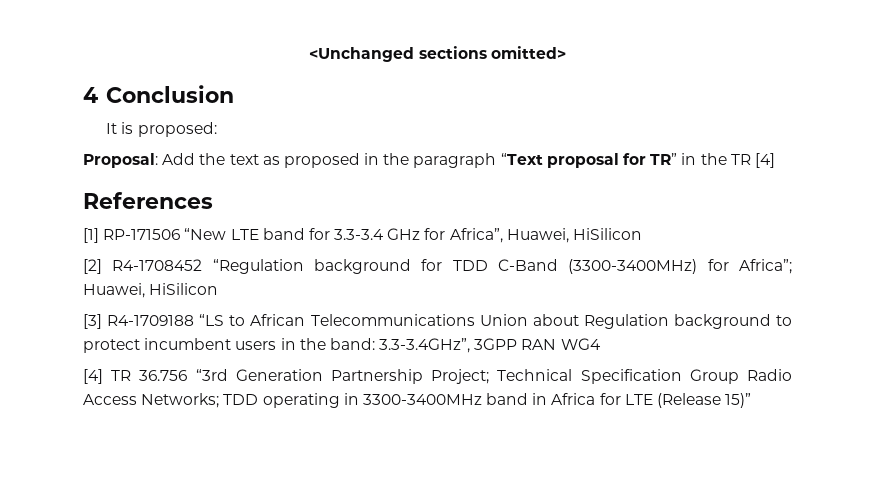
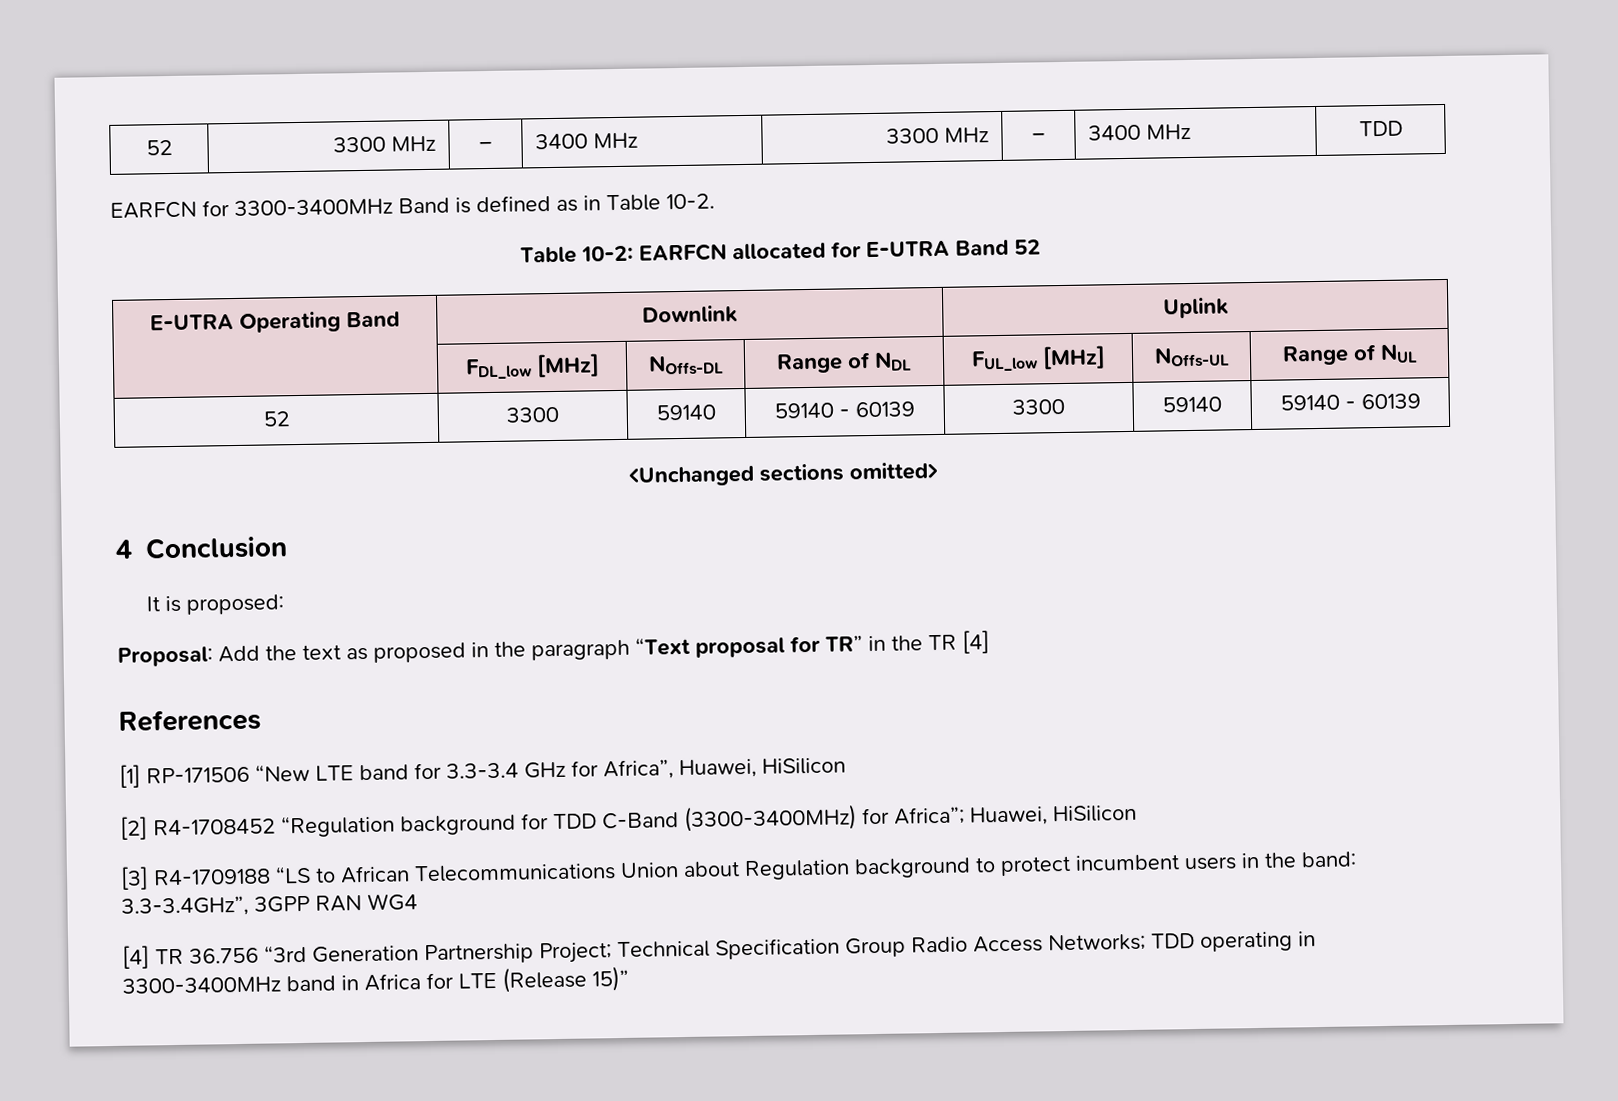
+ 52 | 3300 MHz | – | 3400 MHz | 3300 MHz | – | 3400 MHz | TDD
+ EARFCN for 3300-3400MHz Band is defined as in Table 10-2.
+ Table 10-2: EARFCN allocated for E-UTRA Band 52
+ E-UTRA Operating Band | Downlink | Uplink
+ | FDL_low [MHz] | NOffs-DL | Range of NDL | FUL_low [MHz] | NOffs-UL | Range of NUL
+ 52 | 3300 | 59140 | 59140 - 60139 | 3300 | 59140 | 59140 - 60139

